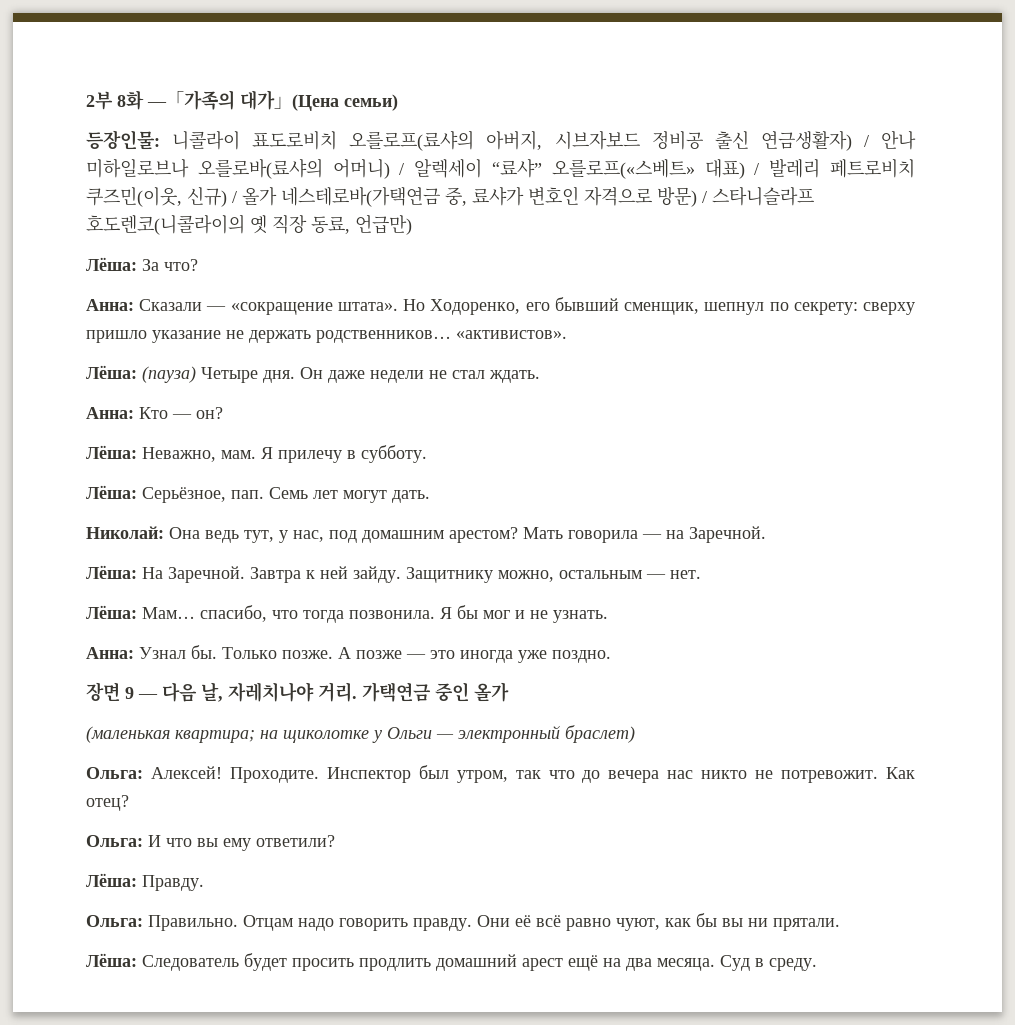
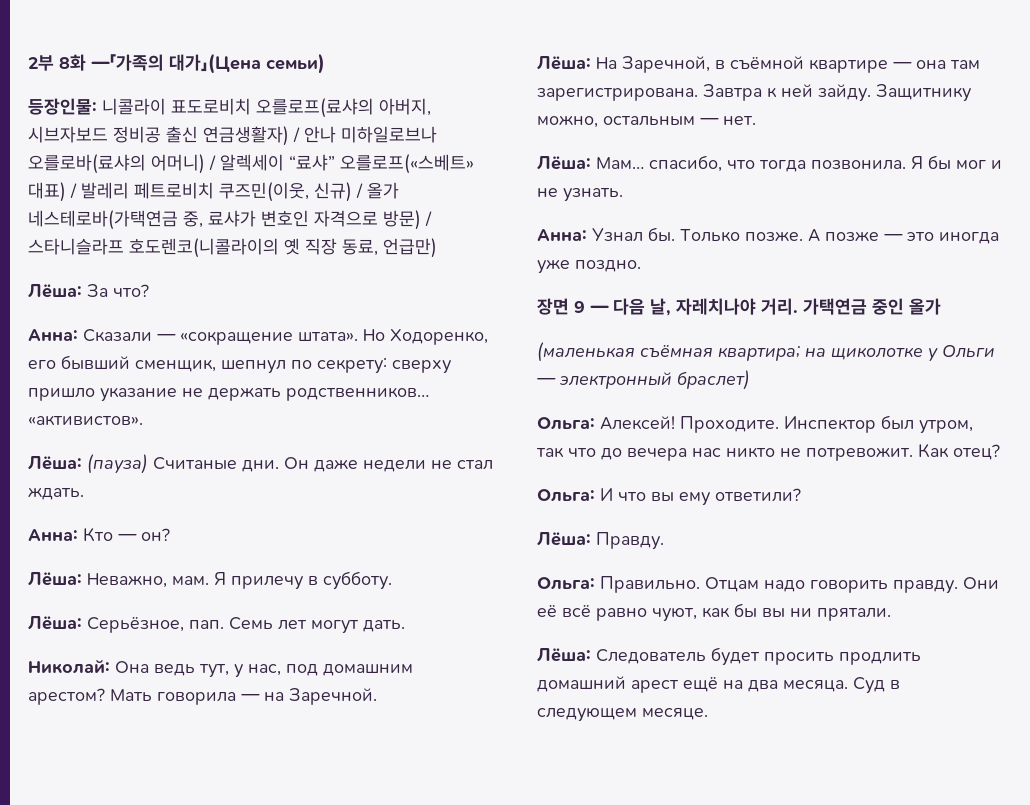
- Лёша: (пауза) Четыре дня.
+ Лёша: (пауза) Считаные дни.
- Лёша: На Заречной.
+ Лёша: На Заречной, в съёмной квартире — она там зарегистрирована.
- (маленькая квартира; на щиколотке у Ольги — электронный браслет)
+ (маленькая съёмная квартира; на щиколотке у Ольги — электронный браслет)
- Суд в среду.
+ Суд в следующем месяце.

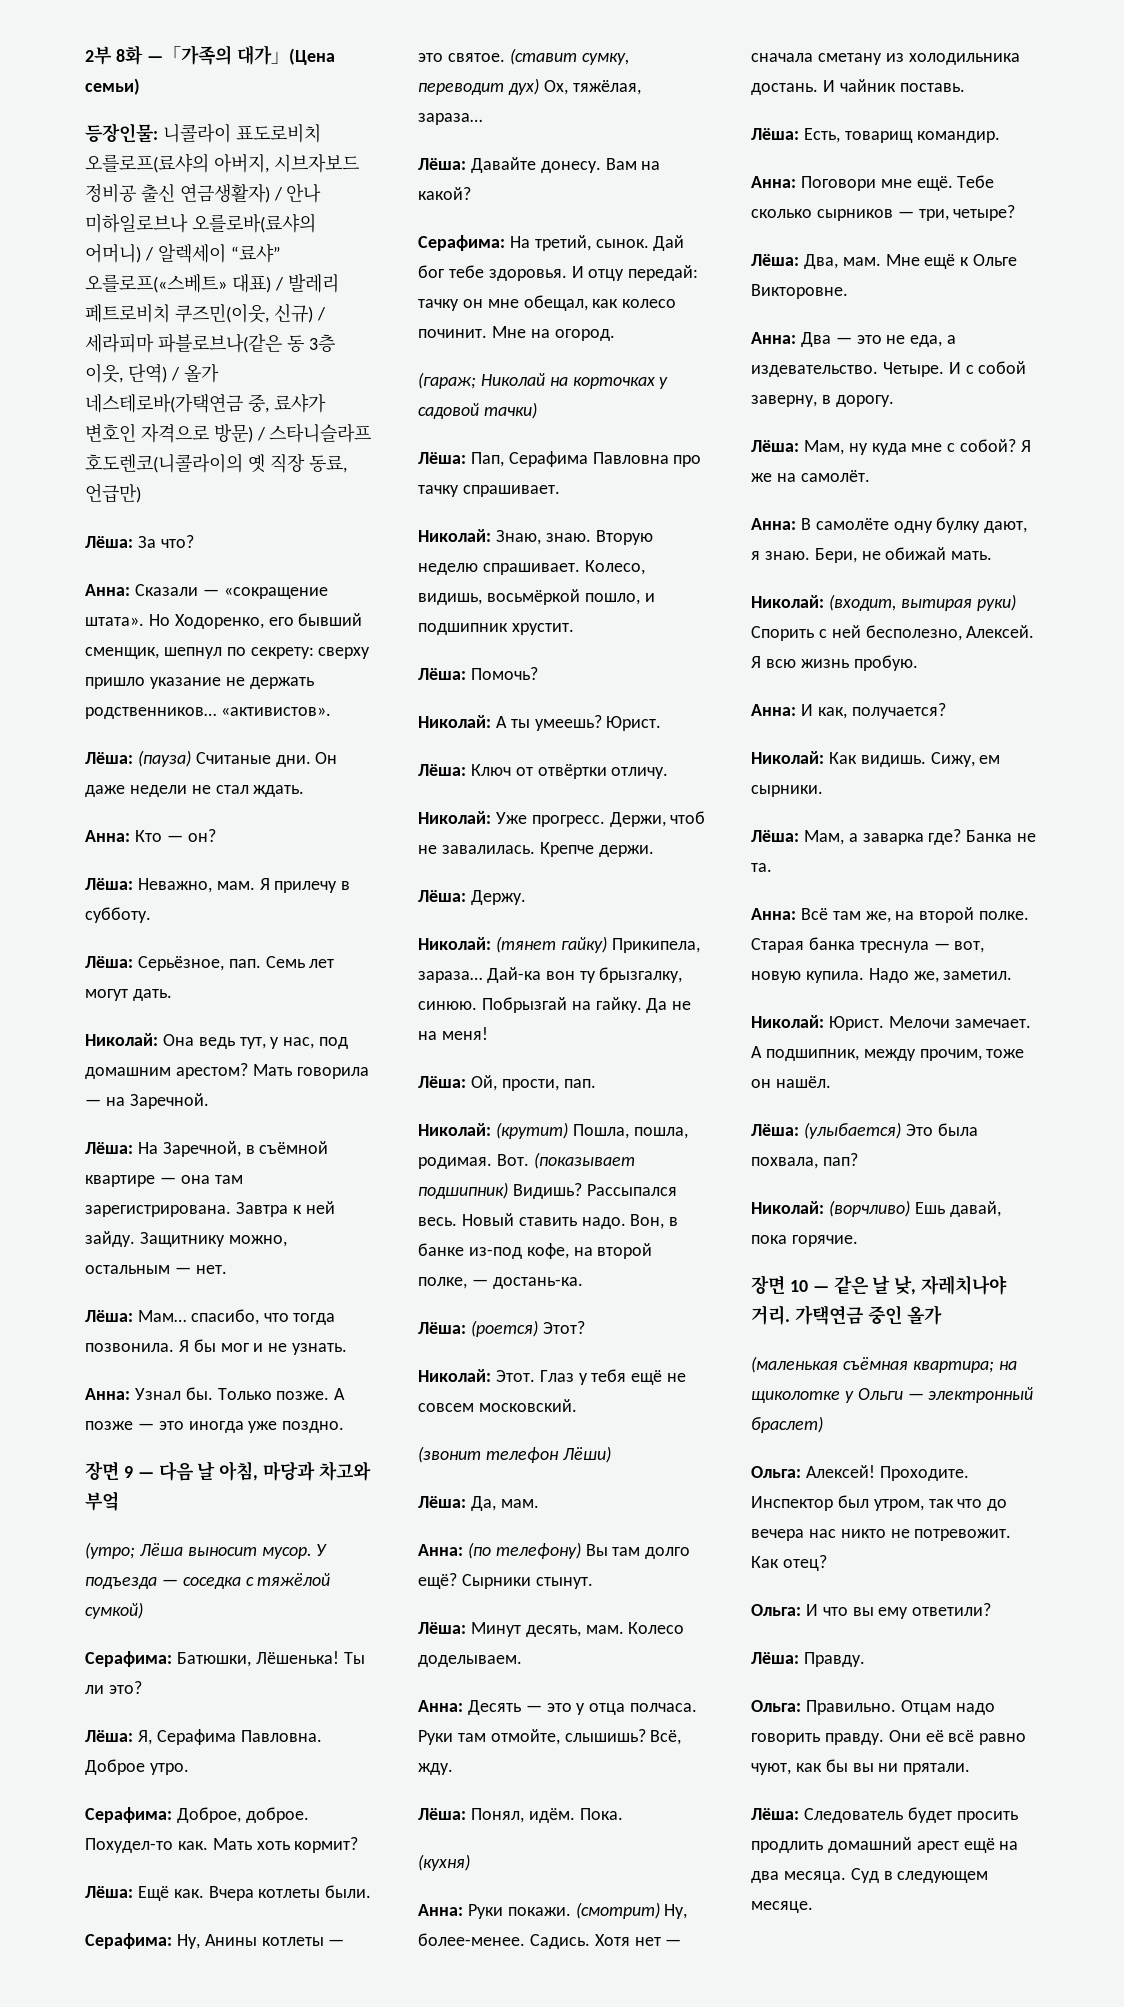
- 등장인물: 니콜라이 표도로비치 오를로프(료샤의 아버지, 시브자보드 정비공 출신 연금생활자) / 안나 미하일로브나 오를로바(료샤의 어머니) / 알렉세이 “료샤” 오를로프(«스베트» 대표) / 발레리 페트로비치 쿠즈민(이웃, 신규) / 올가 네스테로바(가택연금 중, 료샤가 변호인 자격으로 방문) / 스타니슬라프 호도렌코(니콜라이의 옛 직장 동료, 언급만)
+ 등장인물: 니콜라이 표도로비치 오를로프(료샤의 아버지, 시브자보드 정비공 출신 연금생활자) / 안나 미하일로브나 오를로바(료샤의 어머니) / 알렉세이 “료샤” 오를로프(«스베트» 대표) / 발레리 페트로비치 쿠즈민(이웃, 신규) / 세라피마 파블로브나(같은 동 3층 이웃, 단역) / 올가 네스테로바(가택연금 중, 료샤가 변호인 자격으로 방문) / 스타니슬라프 호도렌코(니콜라이의 옛 직장 동료, 언급만)
- 장면 9 — 다음 날, 자레치나야 거리.
+ 장면 9 — 다음 날 아침, 마당과 차고와 부엌
+ (утро; Лёша выносит мусор. У подъезда — соседка с тяжёлой сумкой)
+ Серафима: Батюшки, Лёшенька! Ты ли это?
+ Лёша: Я, Серафима Павловна. Доброе утро.
+ Серафима: Доброе, доброе. Похудел-то как. Мать хоть кормит?
+ Лёша: Ещё как. Вчера котлеты были.
+ Серафима: Ну, Анины котлеты — это святое. (ставит сумку, переводит дух) Ох, тяжёлая, зараза…
+ Лёша: Давайте донесу. Вам на какой?
+ Серафима: На третий, сынок. Дай бог тебе здоровья. И отцу передай: тачку он мне обещал, как колесо починит. Мне на огород.
+ (гараж; Николай на корточках у садовой тачки)
+ Лёша: Пап, Серафима Павловна про тачку спрашивает.
+ Николай: Знаю, знаю. Вторую неделю спрашивает. Колесо, видишь, восьмёркой пошло, и подшипник хрустит.
+ Лёша: Помочь?
+ Николай: А ты умеешь? Юрист.
+ Лёша: Ключ от отвёртки отличу.
+ Николай: Уже прогресс. Держи, чтоб не завалилась. Крепче держи.
+ Лёша: Держу.
+ Николай: (тянет гайку) Прикипела, зараза… Дай-ка вон ту брызгалку, синюю. Побрызгай на гайку. Да не на меня!
+ Лёша: Ой, прости, пап.
+ Николай: (крутит) Пошла, пошла, родимая. Вот. (показывает подшипник) Видишь? Рассыпался весь. Новый ставить надо. Вон, в банке из-под кофе, на второй полке, — достань-ка.
+ Лёша: (роется) Этот?
+ Николай: Этот. Глаз у тебя ещё не совсем московский.
+ (звонит телефон Лёши)
+ Лёша: Да, мам.
+ Анна: (по телефону) Вы там долго ещё? Сырники стынут.
+ Лёша: Минут десять, мам. Колесо доделываем.
+ Анна: Десять — это у отца полчаса. Руки там отмойте, слышишь? Всё, жду.
+ Лёша: Понял, идём. Пока.
+ (кухня)
+ Анна: Руки покажи. (смотрит) Ну, более-менее. Садись. Хотя нет — сначала сметану из холодильника достань. И чайник поставь.
+ Лёша: Есть, товарищ командир.
+ Анна: Поговори мне ещё. Тебе сколько сырников — три, четыре?
+ Лёша: Два, мам. Мне ещё к Ольге Викторовне.
+ Анна: Два — это не еда, а издевательство. Четыре. И с собой заверну, в дорогу.
+ Лёша: Мам, ну куда мне с собой? Я же на самолёт.
+ Анна: В самолёте одну булку дают, я знаю. Бери, не обижай мать.
+ Николай: (входит, вытирая руки) Спорить с ней бесполезно, Алексей. Я всю жизнь пробую.
+ Анна: И как, получается?
+ Николай: Как видишь. Сижу, ем сырники.
+ Лёша: Мам, а заварка где? Банка не та.
+ Анна: Всё там же, на второй полке. Старая банка треснула — вот, новую купила. Надо же, заметил.
+ Николай: Юрист. Мелочи замечает. А подшипник, между прочим, тоже он нашёл.
+ Лёша: (улыбается) Это была похвала, пап?
+ Николай: (ворчливо) Ешь давай, пока горячие.
+ 장면 10 — 같은 날 낮, 자레치나야 거리.

